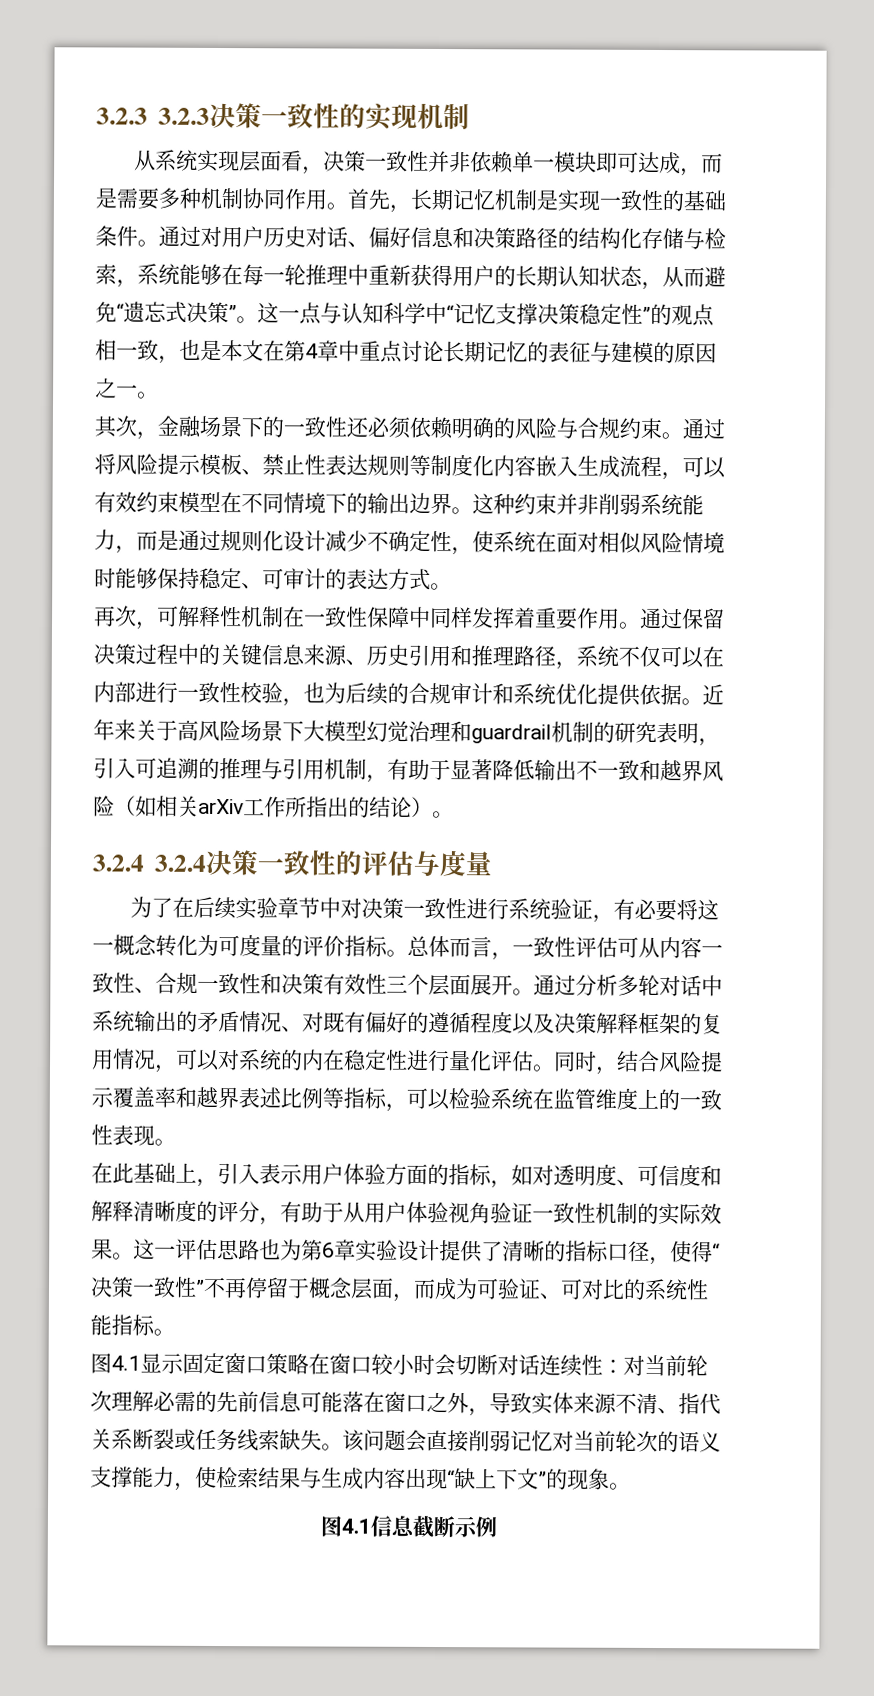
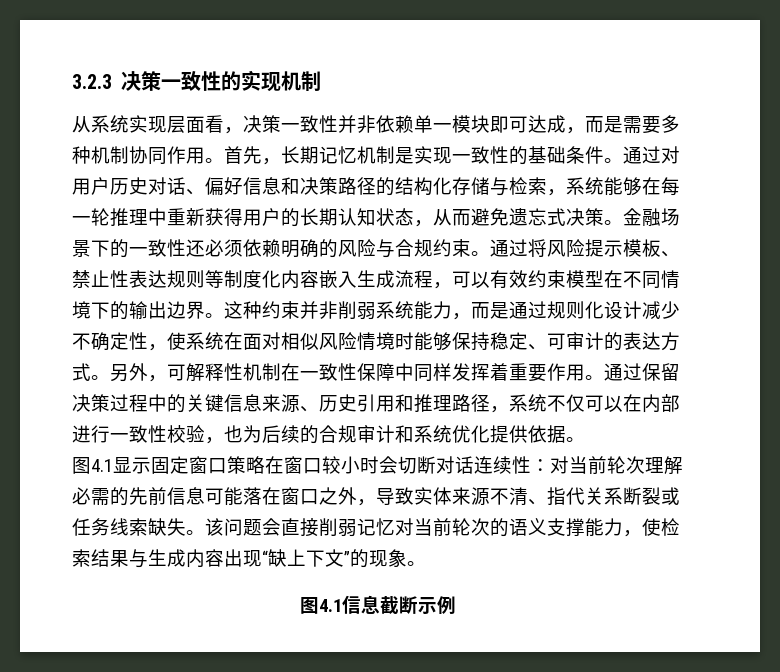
- 3.2.3 3.2.3决策一致性的实现机制
+ 3.2.3决策一致性的实现机制
- 通过对用户历史对话、偏好信息和决策路径的结构化存储与检索，系统能够在每一轮推理中重新获得用户的长期认知状态，从而避免“遗忘式决策”。这一点与认知科学中“记忆支撑决策稳定性”的观点相一致，也是本文在第4章中重点讨论长期记忆的表征与建模的原因之一。
- 其次，金融场景下的一致性还必须依赖明确的风险与合规约束。
+ 通过对用户历史对话、偏好信息和决策路径的结构化存储与检索，系统能够在每一轮推理中重新获得用户的长期认知状态，从而避免遗忘式决策。金融场景下的一致性还必须依赖明确的风险与合规约束。
- 这种约束并非削弱系统能力，而是通过规则化设计减少不确定性，使系统在面对相似风险情境时能够保持稳定、可审计的表达方式。
- 再次，可解释性机制在一致性保障中同样发挥着重要作用。
+ 这种约束并非削弱系统能力，而是通过规则化设计减少不确定性，使系统在面对相似风险情境时能够保持稳定、可审计的表达方式。另外，可解释性机制在一致性保障中同样发挥着重要作用。
- 近年来关于高风险场景下大模型幻觉治理和guardrail机制的研究表明，引入可追溯的推理与引用机制，有助于显著降低输出不一致和越界风险（如相关arXiv工作所指出的结论）。
- 3.2.4 3.2.4决策一致性的评估与度量
- 为了在后续实验章节中对决策一致性进行系统验证，有必要将这一概念转化为可度量的评价指标。总体而言，一致性评估可从内容一致性、合规一致性和决策有效性三个层面展开。通过分析多轮对话中系统输出的矛盾情况、对既有偏好的遵循程度以及决策解释框架的复用情况，可以对系统的内在稳定性进行量化评估。同时，结合风险提示覆盖率和越界表述比例等指标，可以检验系统在监管维度上的一致性表现。
- 在此基础上，引入表示用户体验方面的指标，如对透明度、可信度和解释清晰度的评分，有助于从用户体验视角验证一致性机制的实际效果。这一评估思路也为第6章实验设计提供了清晰的指标口径，使得“决策一致性”不再停留于概念层面，而成为可验证、可对比的系统性能指标。

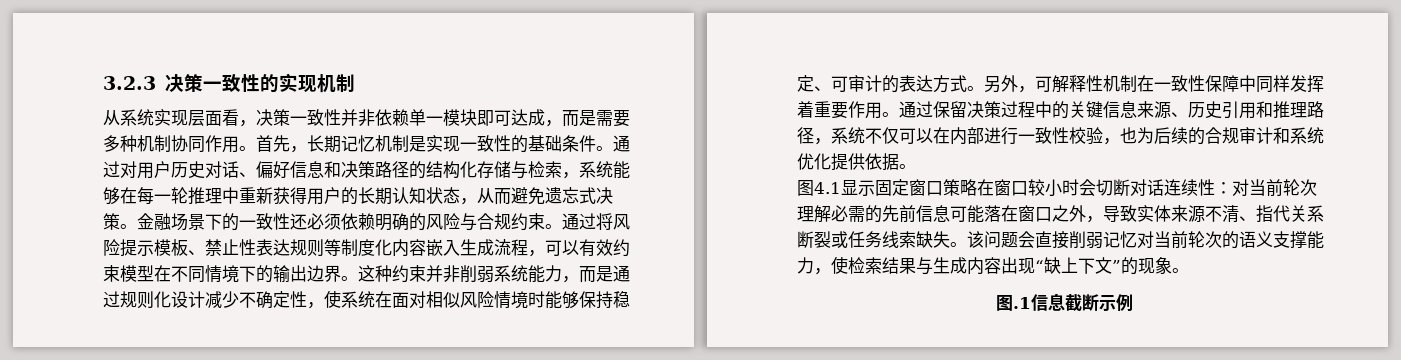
- 图4.1信息截断示例
+ 图.1信息截断示例

